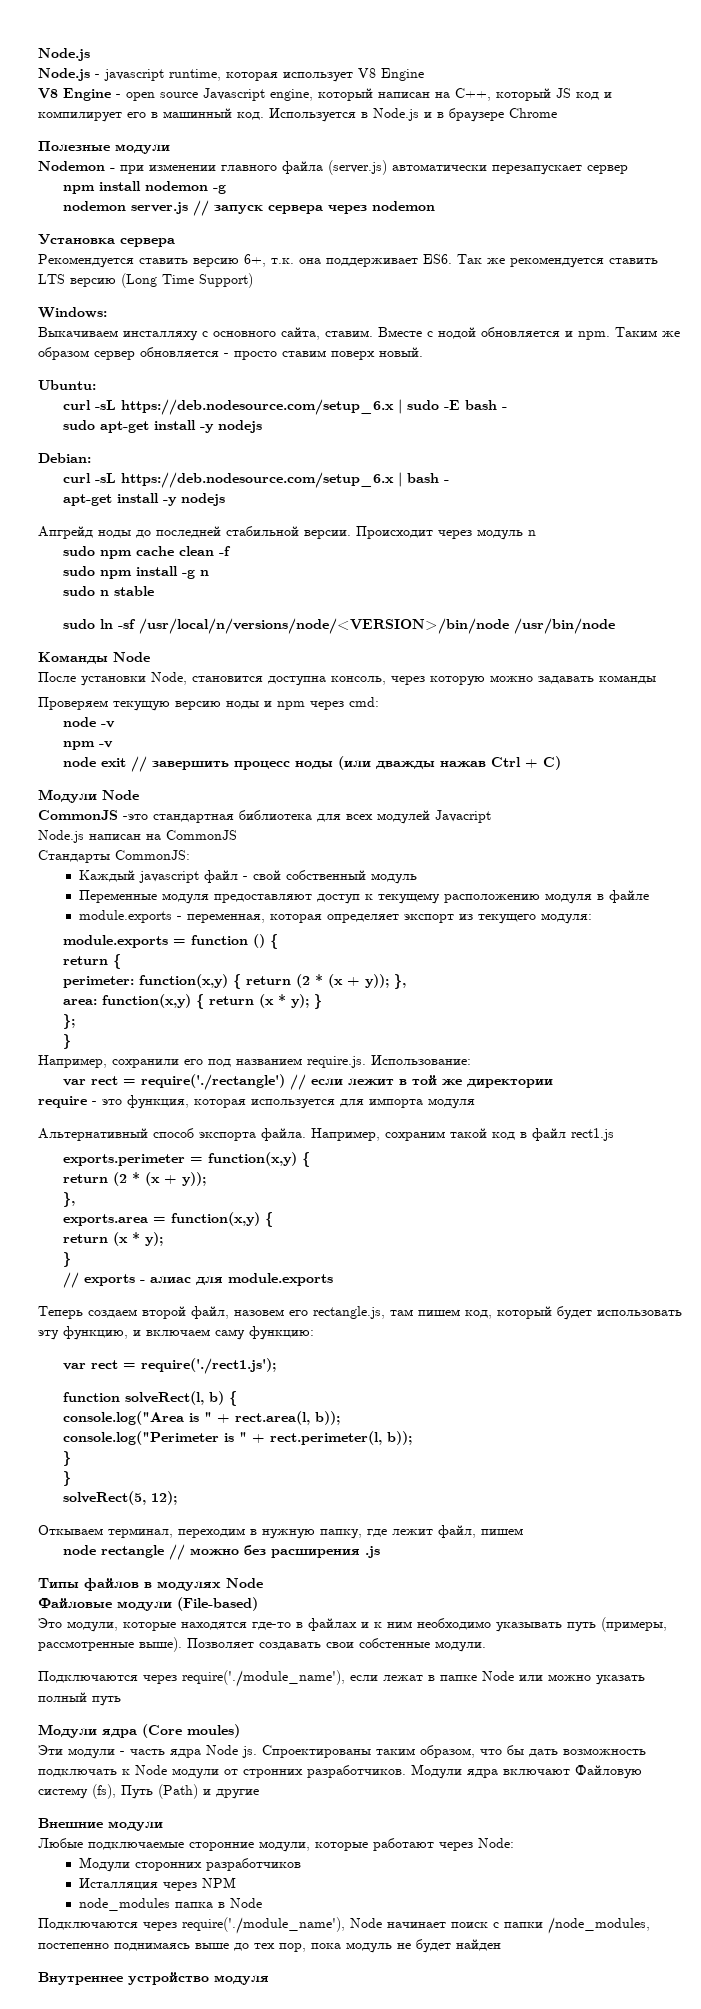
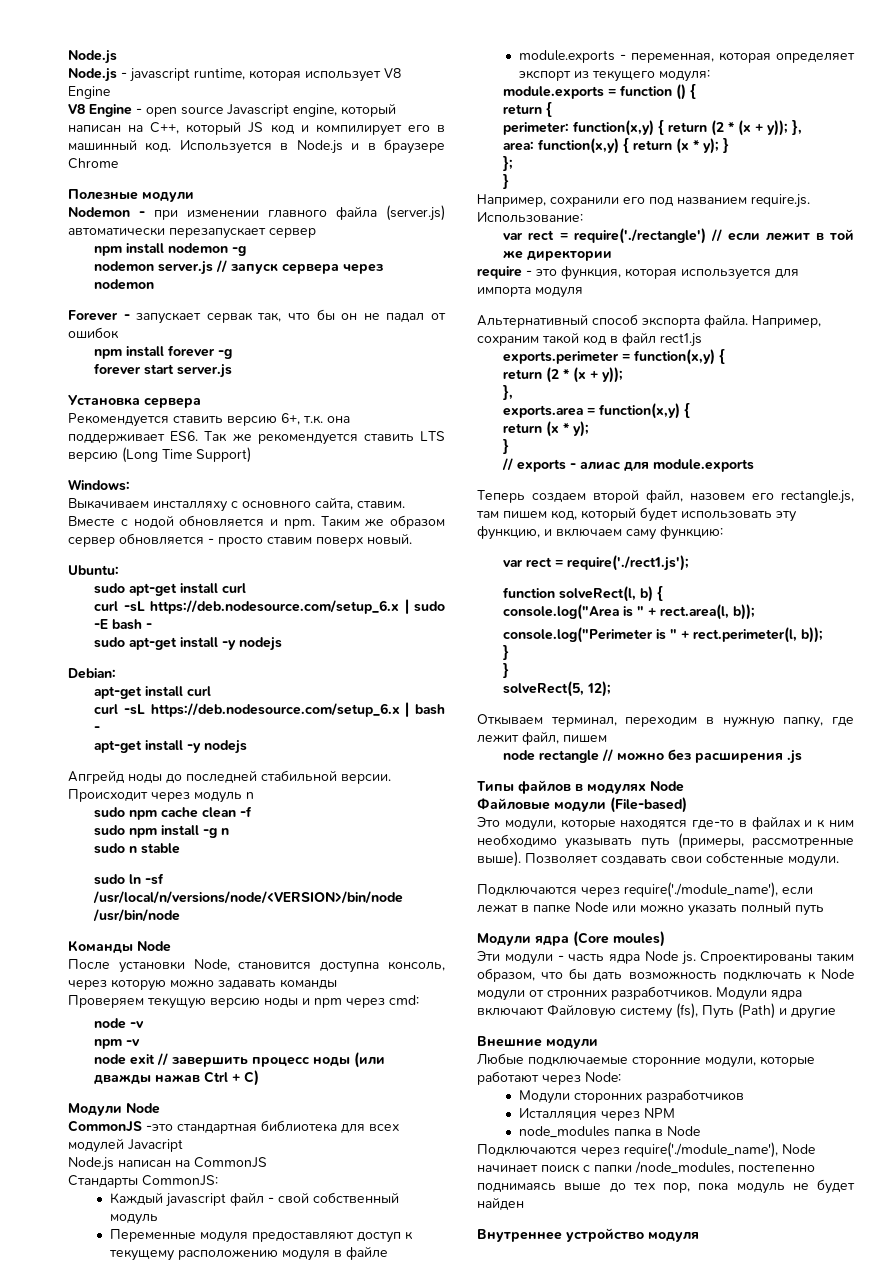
+ Forever - запускает сервак так, что бы он не падал от ошибок
+ npm install forever -g
+ forever start server.js
+ sudo apt-get install curl
  Debian:
+ apt-get install curl

